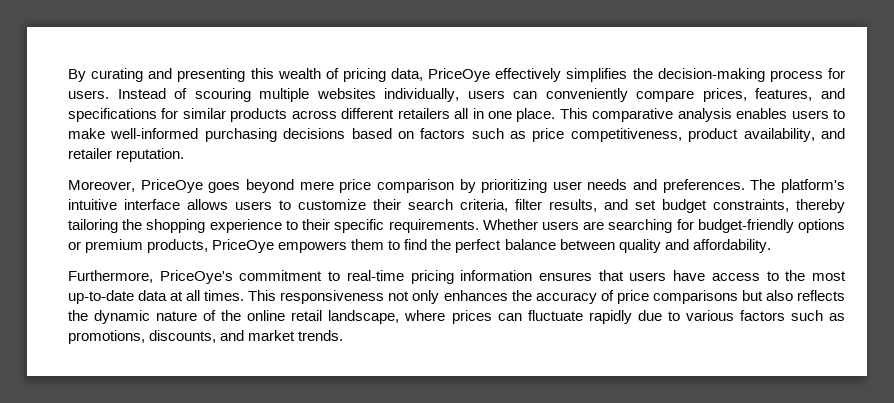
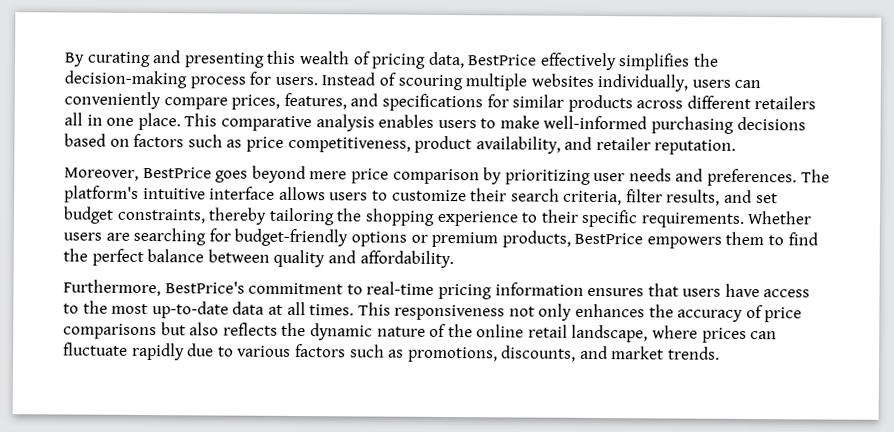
- By curating and presenting this wealth of pricing data, PriceOye effectively simplifies the decision-making process for users.
+ By curating and presenting this wealth of pricing data, BestPrice effectively simplifies the decision-making process for users.
- Moreover, PriceOye goes beyond mere price comparison by prioritizing user needs and preferences.
+ Moreover, BestPrice goes beyond mere price comparison by prioritizing user needs and preferences.
- Whether users are searching for budget-friendly options or premium products, PriceOye empowers them to find the perfect balance between quality and affordability.
+ Whether users are searching for budget-friendly options or premium products, BestPrice empowers them to find the perfect balance between quality and affordability.
- Furthermore, PriceOye's commitment to real-time pricing information ensures that users have access to the most up-to-date data at all times.
+ Furthermore, BestPrice's commitment to real-time pricing information ensures that users have access to the most up-to-date data at all times.

